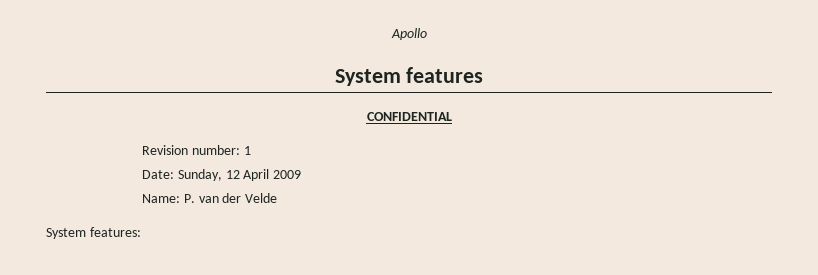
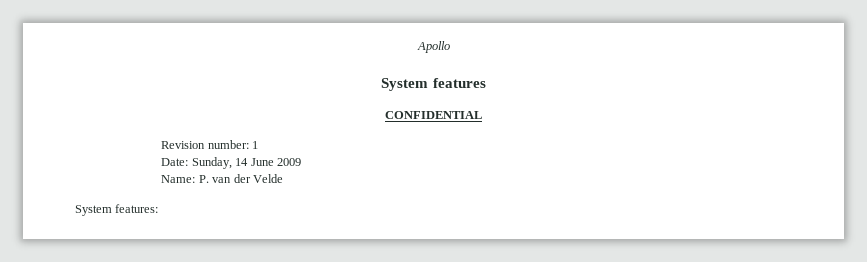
- Date: Sunday, 12 April 2009
+ Date: Sunday, 14 June 2009

